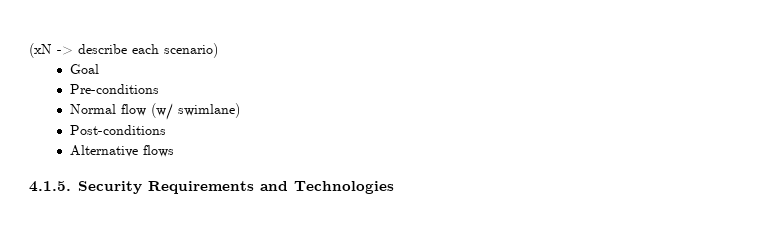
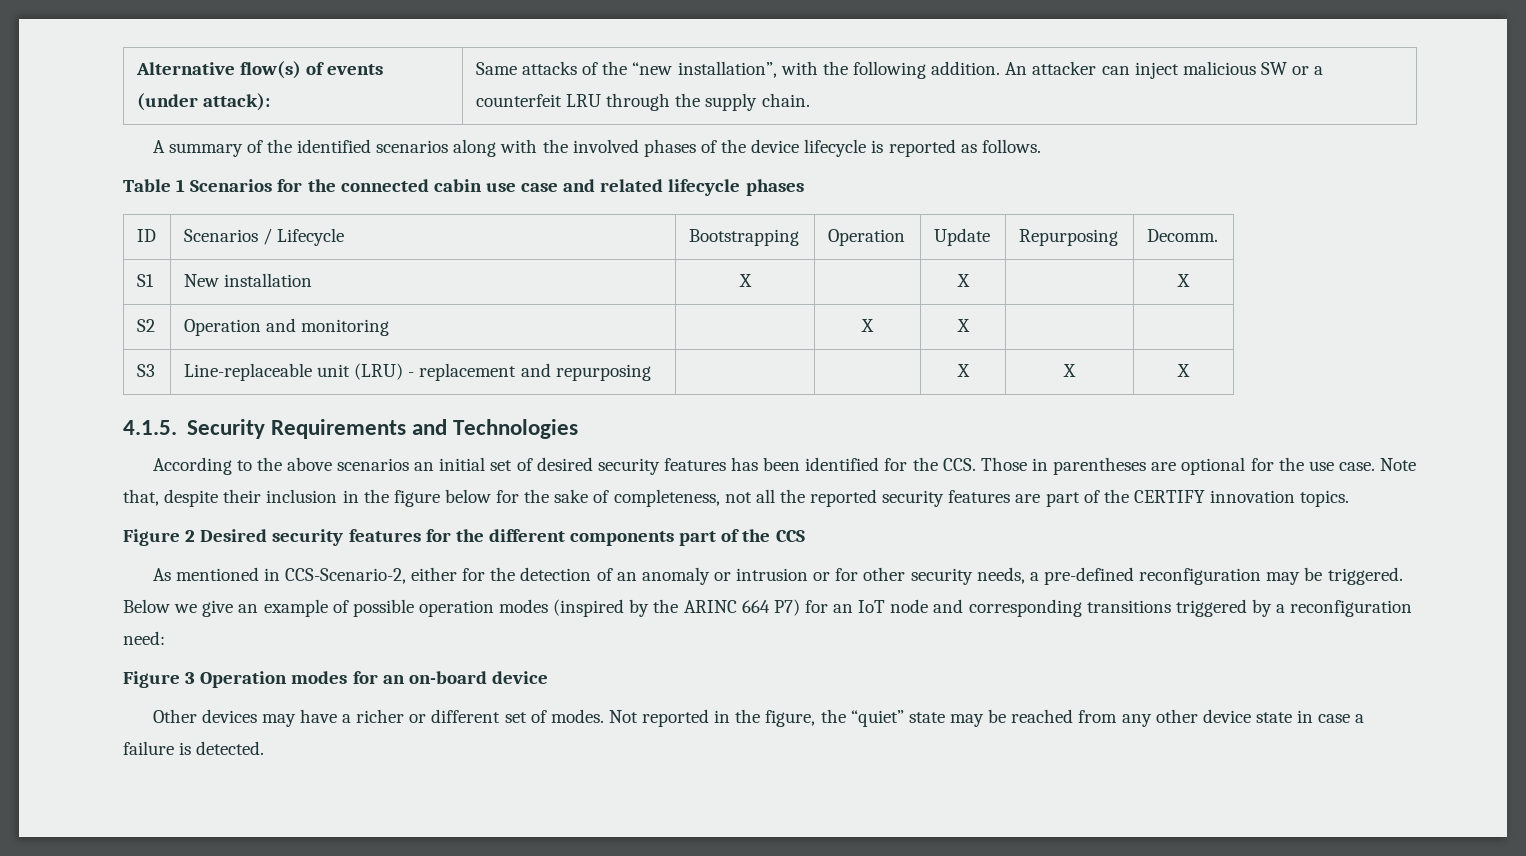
- (xN -> describe each scenario)
- Goal
- Pre-conditions
- Normal flow (w/ swimlane)
- Post-conditions
- Alternative flows
+ Alternative flow(s) of events (under attack): | Same attacks of the “new installation”, with the following addition. An attacker can inject malicious SW or a counterfeit LRU through the supply chain.
+ A summary of the identified scenarios along with the involved phases of the device lifecycle is reported as follows.
+ Table 1 Scenarios for the connected cabin use case and related lifecycle phases
+ ID | Scenarios / Lifecycle | Bootstrapping | Operation | Update | Repurposing | Decomm.
+ S1 | New installation | X | | X | | X
+ S2 | Operation and monitoring | | X | X | |
+ S3 | Line-replaceable unit (LRU) - replacement and repurposing | | | X | X | X
+ According to the above scenarios an initial set of desired security features has been identified for the CCS. Those in parentheses are optional for the use case. Note that, despite their inclusion in the figure below for the sake of completeness, not all the reported security features are part of the CERTIFY innovation topics.
+ Figure 2 Desired security features for the different components part of the CCS
+ As mentioned in CCS-Scenario-2, either for the detection of an anomaly or intrusion or for other security needs, a pre-defined reconfiguration may be triggered. Below we give an example of possible operation modes (inspired by the ARINC 664 P7) for an IoT node and corresponding transitions triggered by a reconfiguration need:
+ Figure 3 Operation modes for an on-board device
+ Other devices may have a richer or different set of modes. Not reported in the figure, the “quiet” state may be reached from any other device state in case a failure is detected.

